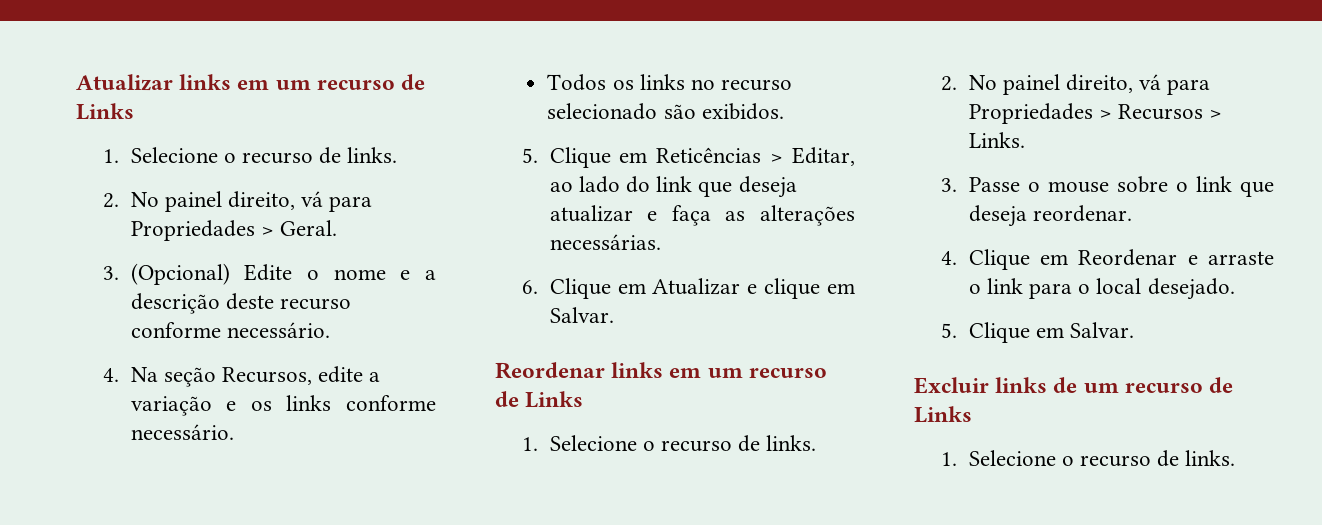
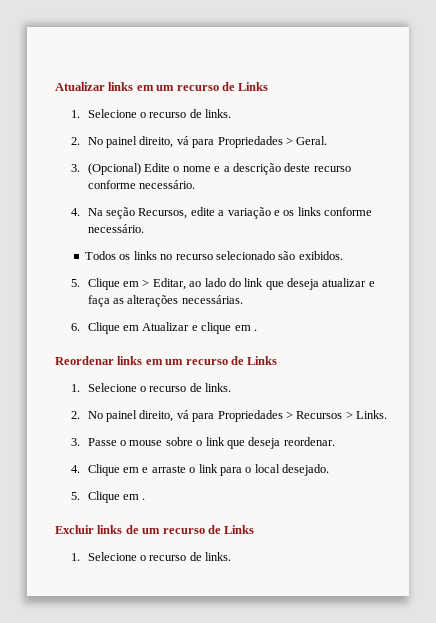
- 5. Clique em Reticências > Editar, ao lado do link que deseja atualizar e faça as alterações necessárias.
+ 5. Clique em > Editar, ao lado do link que deseja atualizar e faça as alterações necessárias.
- 6. Clique em Atualizar e clique em Salvar.
+ 6. Clique em Atualizar e clique em .
- 4. Clique em Reordenar e arraste o link para o local desejado.
+ 4. Clique em e arraste o link para o local desejado.
- 5. Clique em Salvar.
+ 5. Clique em .

